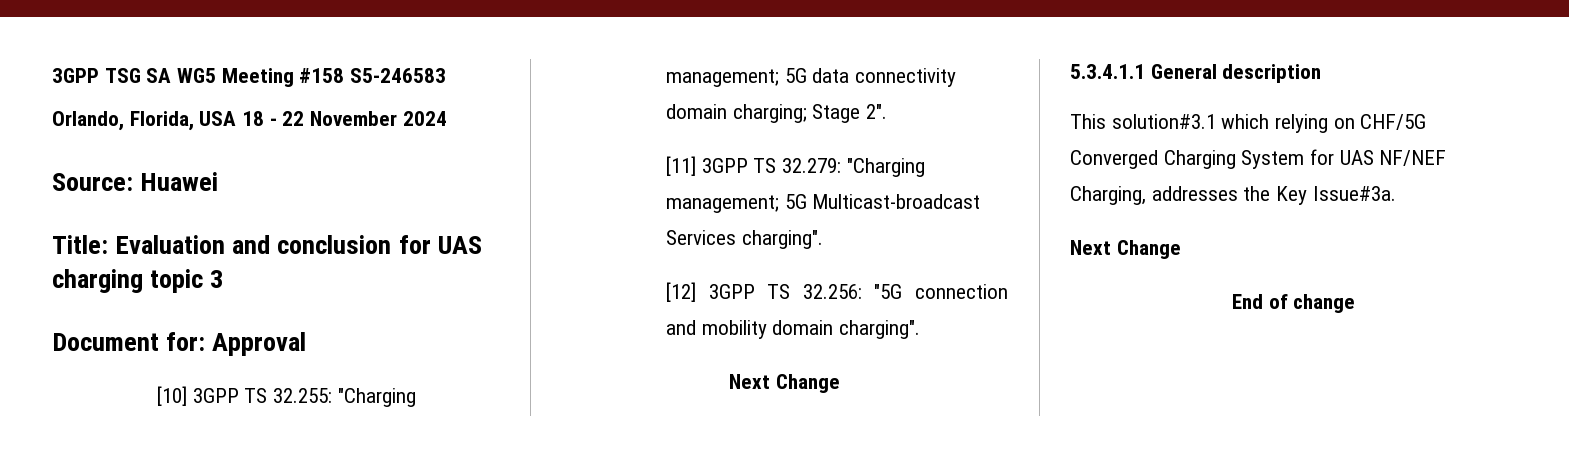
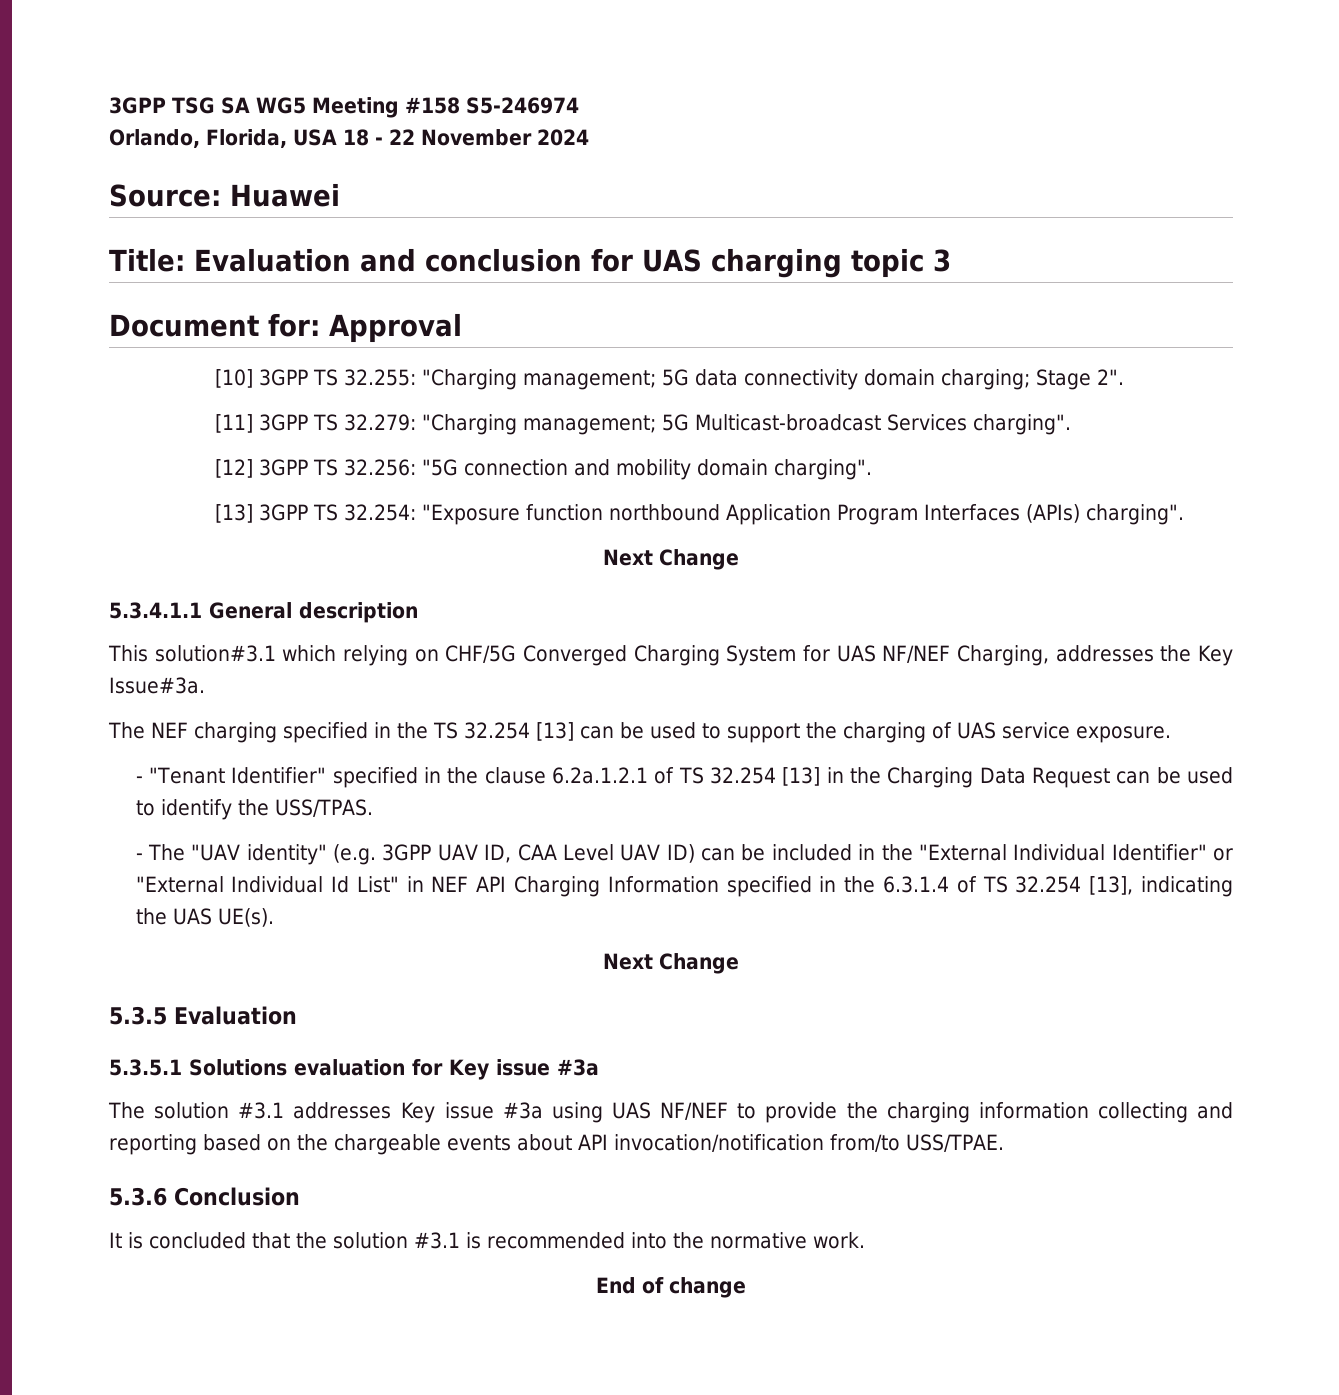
- 3GPP TSG SA WG5 Meeting #158 S5-246583
+ 3GPP TSG SA WG5 Meeting #158 S5-246974
+ [13] 3GPP TS 32.254: "Exposure function northbound Application Program Interfaces (APIs) charging".
  This solution#3.1 which relying on CHF/5G Converged Charging System for UAS NF/NEF Charging, addresses the Key Issue#3a.
+ The NEF charging specified in the TS 32.254 [13] can be used to support the charging of UAS service exposure.
+ - "Tenant Identifier" specified in the clause 6.2a.1.2.1 of TS 32.254 [13] in the Charging Data Request can be used to identify the USS/TPAS.
+ - The "UAV identity" (e.g. 3GPP UAV ID, CAA Level UAV ID) can be included in the "External Individual Identifier" or "External Individual Id List" in NEF API Charging Information specified in the 6.3.1.4 of TS 32.254 [13], indicating the UAS UE(s).
  Next Change
+ 5.3.5 Evaluation
+ 5.3.5.1 Solutions evaluation for Key issue #3a
+ The solution #3.1 addresses Key issue #3a using UAS NF/NEF to provide the charging information collecting and reporting based on the chargeable events about API invocation/notification from/to USS/TPAE.
+ 5.3.6 Conclusion
+ It is concluded that the solution #3.1 is recommended into the normative work.

